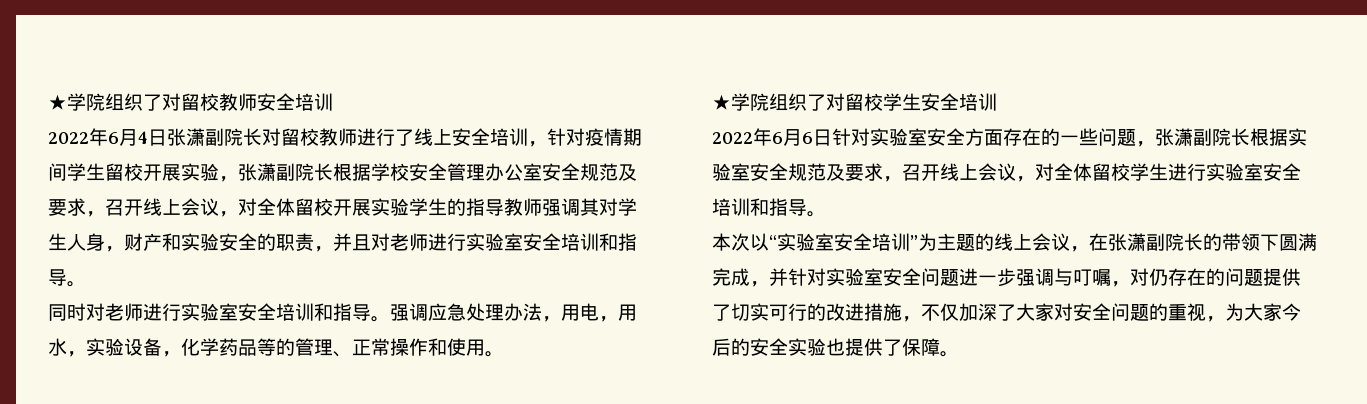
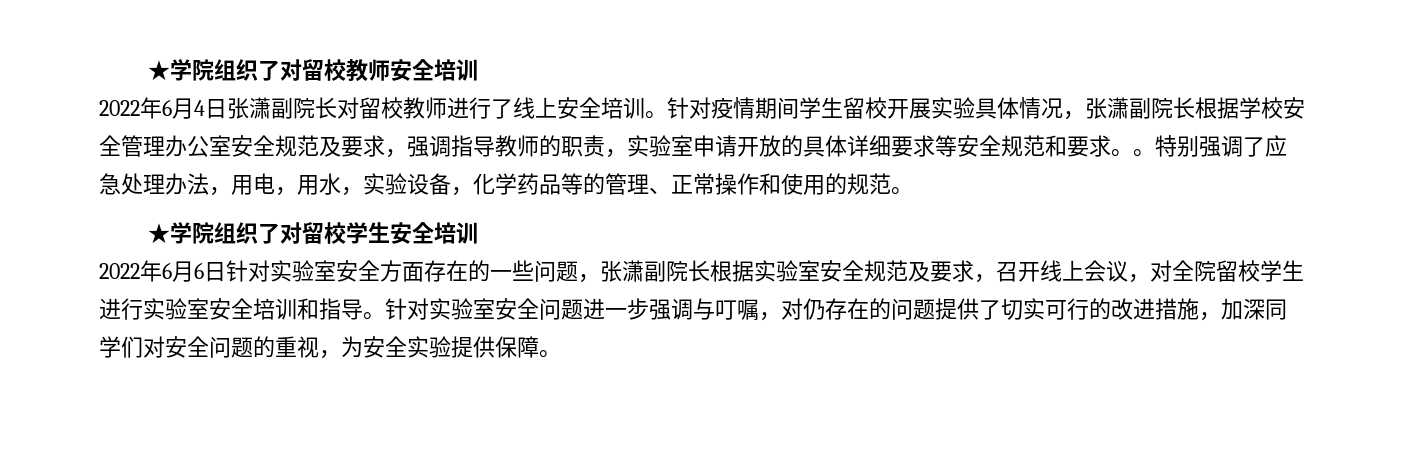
- 2022年6月4日张潇副院长对留校教师进行了线上安全培训，针对疫情期间学生留校开展实验，张潇副院长根据学校安全管理办公室安全规范及要求，召开线上会议，对全体留校开展实验学生的指导教师强调其对学生人身，财产和实验安全的职责，并且对老师进行实验室安全培训和指导。
- 同时对老师进行实验室安全培训和指导。强调应急处理办法，用电，用水，实验设备，化学药品等的管理、正常操作和使用。
+ 2022年6月4日张潇副院长对留校教师进行了线上安全培训。针对疫情期间学生留校开展实验具体情况，张潇副院长根据学校安全管理办公室安全规范及要求，强调指导教师的职责，实验室申请开放的具体详细要求等安全规范和要求。。特别强调了应急处理办法，用电，用水，实验设备，化学药品等的管理、正常操作和使用的规范。
- 2022年6月6日针对实验室安全方面存在的一些问题，张潇副院长根据实验室安全规范及要求，召开线上会议，对全体留校学生进行实验室安全培训和指导。
- 本次以“实验室安全培训”为主题的线上会议，在张潇副院长的带领下圆满完成，并针对实验室安全问题进一步强调与叮嘱，对仍存在的问题提供了切实可行的改进措施，不仅加深了大家对安全问题的重视，为大家今后的安全实验也提供了保障。
+ 2022年6月6日针对实验室安全方面存在的一些问题，张潇副院长根据实验室安全规范及要求，召开线上会议，对全院留校学生进行实验室安全培训和指导。针对实验室安全问题进一步强调与叮嘱，对仍存在的问题提供了切实可行的改进措施，加深同学们对安全问题的重视，为安全实验提供保障。

